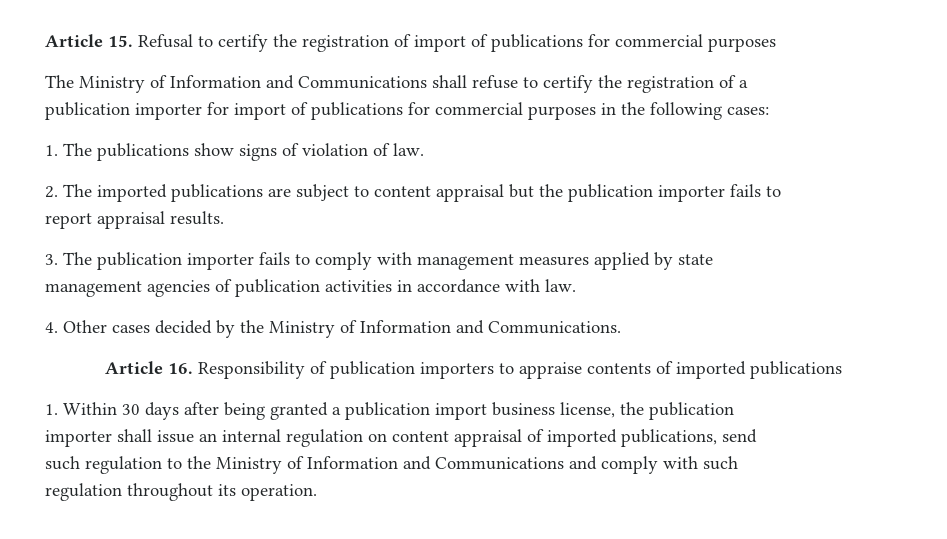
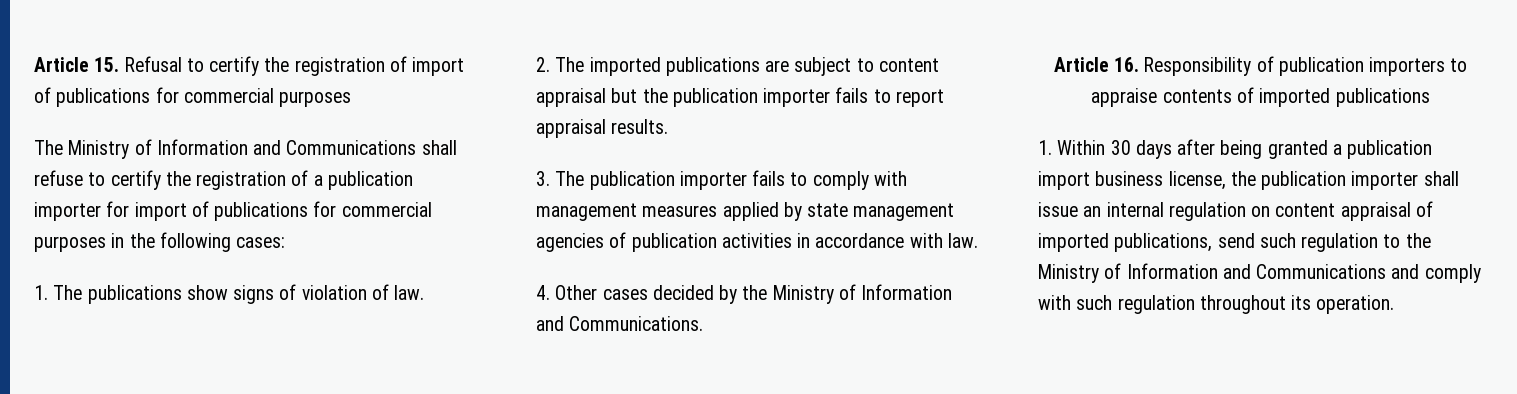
- The Ministry of Information and Communications shall refuse to certify the registration of a
- publication importer for import of publications for commercial purposes in the following cases:
+ The Ministry of Information and Communications shall refuse to certify the registration of a publication importer for import of publications for commercial purposes in the following cases:
- 2. The imported publications are subject to content appraisal but the publication importer fails to
- report appraisal results.
+ 2. The imported publications are subject to content appraisal but the publication importer fails to report appraisal results.
- 3. The publication importer fails to comply with management measures applied by state
- management agencies of publication activities in accordance with law.
+ 3. The publication importer fails to comply with management measures applied by state management agencies of publication activities in accordance with law.
- 1. Within 30 days after being granted a publication import business license, the publication
- importer shall issue an internal regulation on content appraisal of imported publications, send
- such regulation to the Ministry of Information and Communications and comply with such
- regulation throughout its operation.
+ 1. Within 30 days after being granted a publication import business license, the publication importer shall issue an internal regulation on content appraisal of imported publications, send such regulation to the Ministry of Information and Communications and comply with such regulation throughout its operation.

